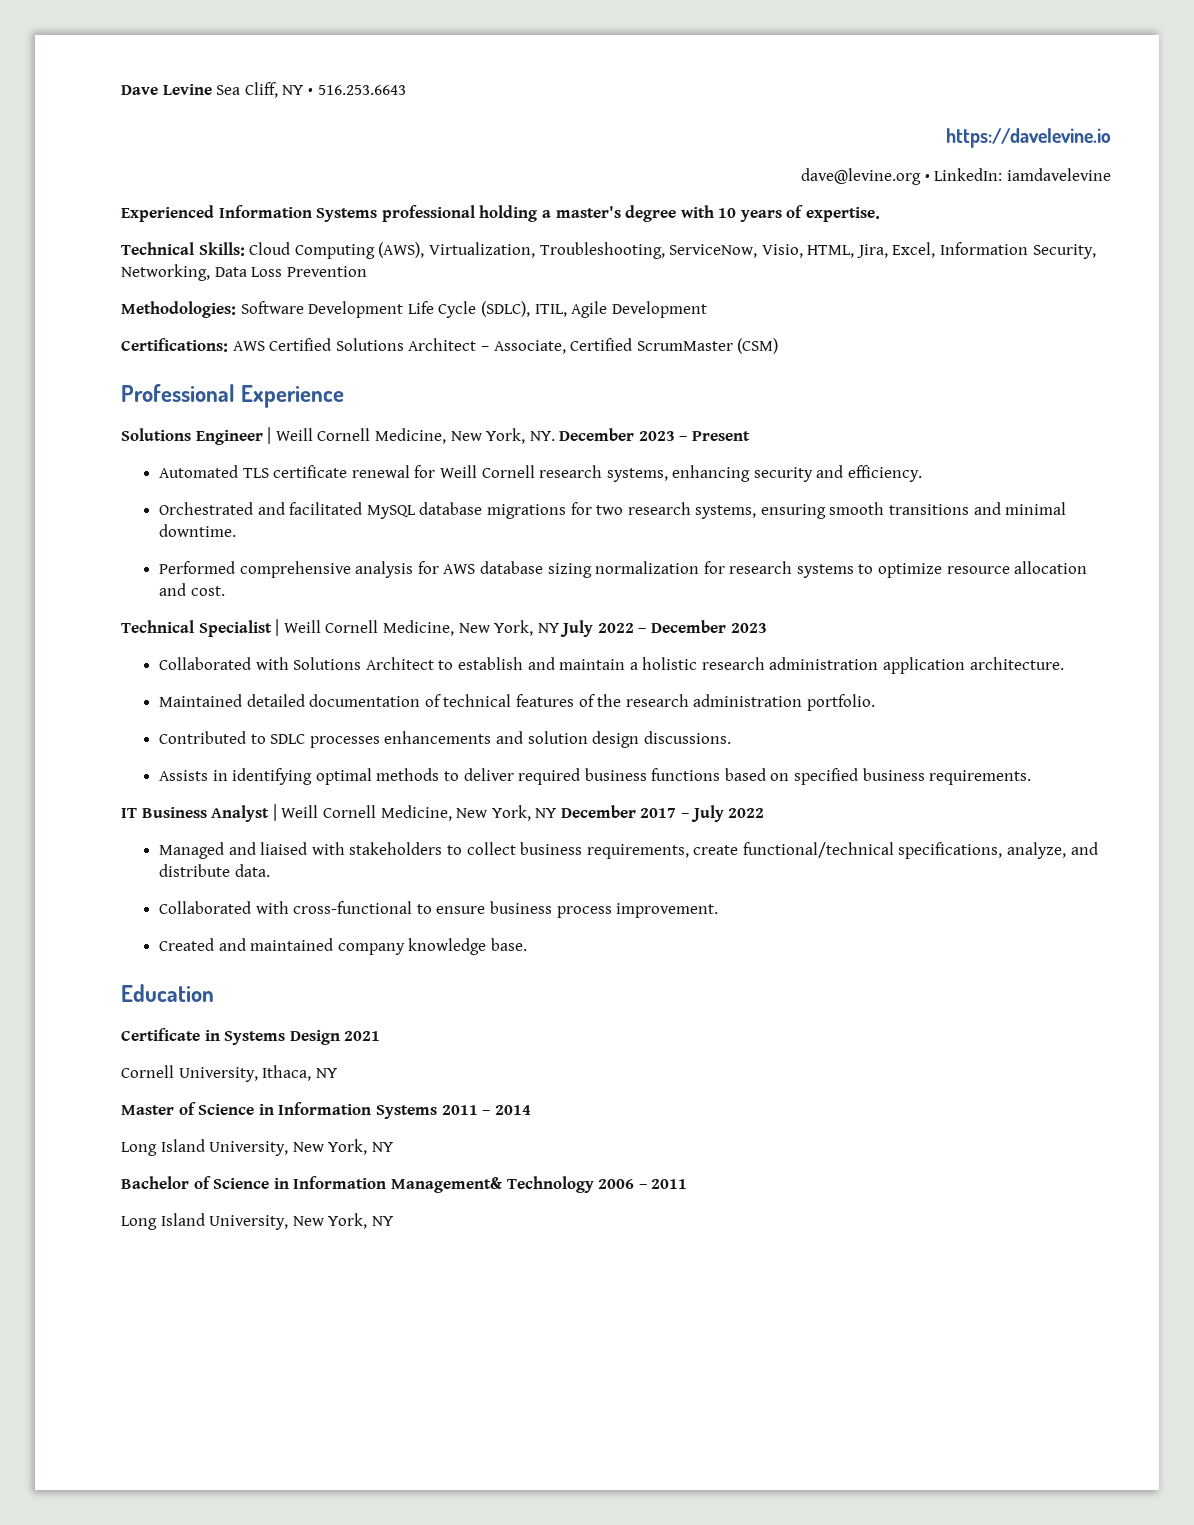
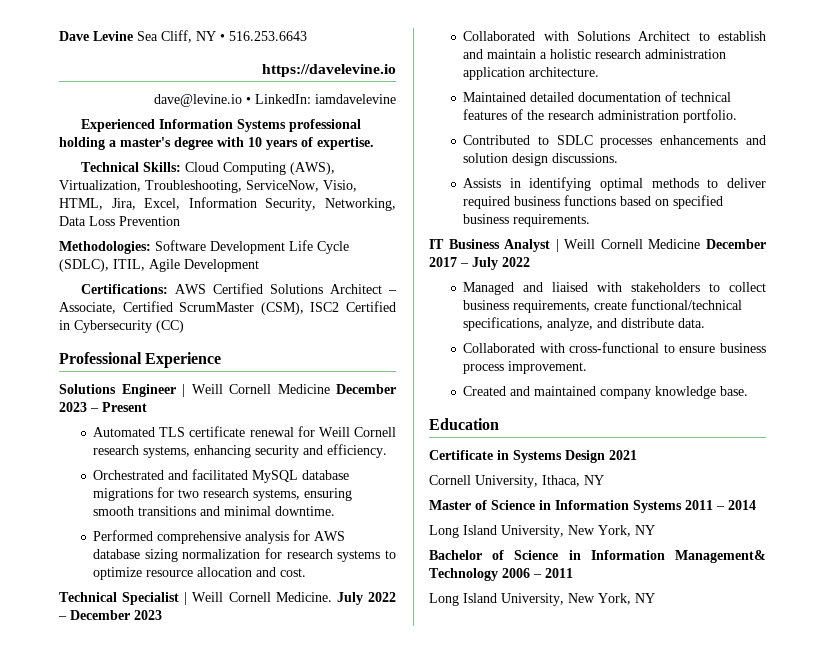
- dave@levine.org • LinkedIn: iamdavelevine
+ dave@levine.io • LinkedIn: iamdavelevine
- Certifications: AWS Certified Solutions Architect – Associate, Certified ScrumMaster (CSM)
+ Certifications: AWS Certified Solutions Architect – Associate, Certified ScrumMaster (CSM), ISC2 Certified in Cybersecurity (CC)
- Solutions Engineer | Weill Cornell Medicine, New York, NY. December 2023 – Present
+ Solutions Engineer | Weill Cornell Medicine December 2023 – Present
- Technical Specialist | Weill Cornell Medicine, New York, NY July 2022 – December 2023
+ Technical Specialist | Weill Cornell Medicine. July 2022 – December 2023
- IT Business Analyst | Weill Cornell Medicine, New York, NY December 2017 – July 2022
+ IT Business Analyst | Weill Cornell Medicine December 2017 – July 2022

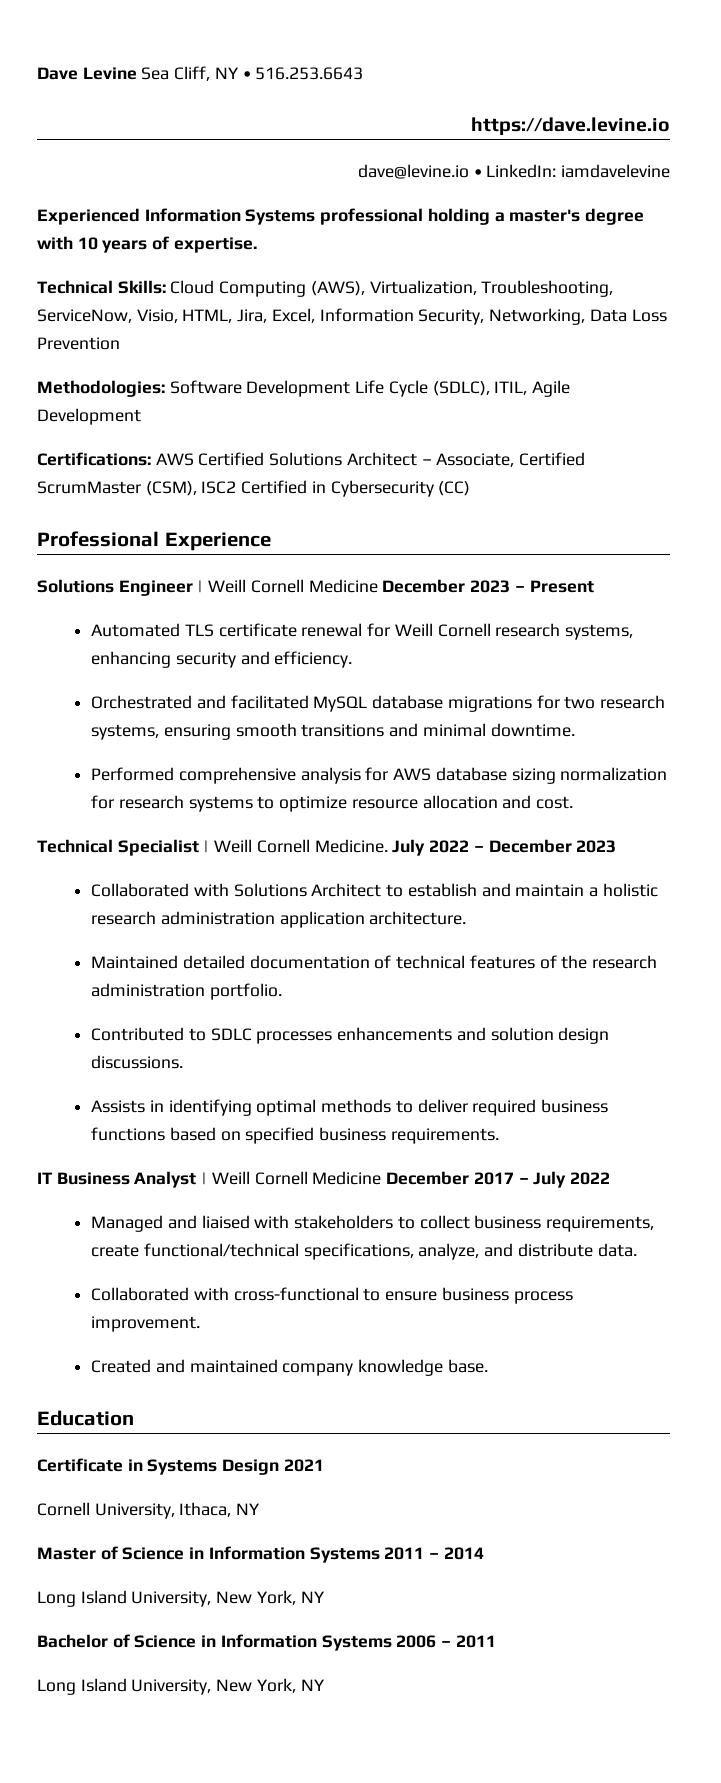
- https://davelevine.io
+ https://dave.levine.io
- Bachelor of Science in Information Management& Technology 2006 – 2011
+ Bachelor of Science in Information Systems 2006 – 2011

